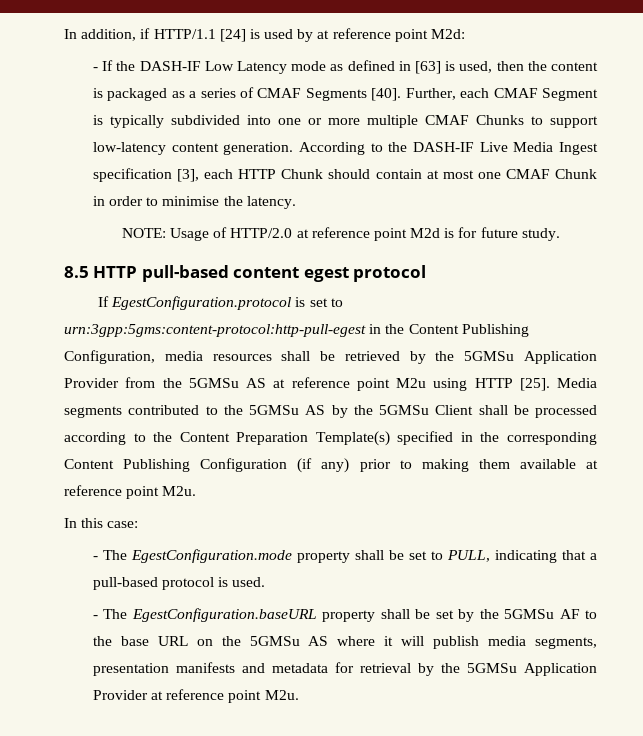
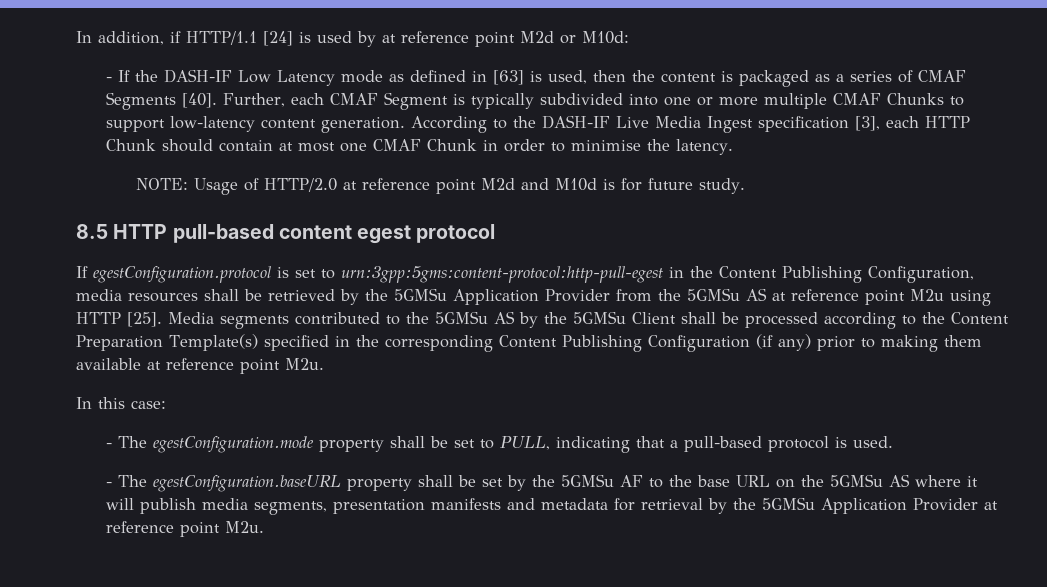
- In addition, if HTTP/1.1 [24] is used by at reference point M2d:
+ In addition, if HTTP/1.1 [24] is used by at reference point M2d or M10d:
- NOTE: Usage of HTTP/2.0 at reference point M2d is for future study.
+ NOTE: Usage of HTTP/2.0 at reference point M2d and M10d is for future study.
- If EgestConfiguration.protocol is set to urn:3gpp:5gms:content-protocol:http-pull-egest in the Content Publishing Configuration, media resources shall be retrieved by the 5GMSu Application Provider from the 5GMSu AS at reference point M2u using HTTP [25].
+ If egestConfiguration.protocol is set to urn:3gpp:5gms:content-protocol:http-pull-egest in the Content Publishing Configuration, media resources shall be retrieved by the 5GMSu Application Provider from the 5GMSu AS at reference point M2u using HTTP [25].
- - The EgestConfiguration.mode property shall be set to PULL, indicating that a pull-based protocol is used.
+ - The egestConfiguration.mode property shall be set to PULL, indicating that a pull-based protocol is used.
- - The EgestConfiguration.baseURL property shall be set by the 5GMSu AF to the base URL on the 5GMSu AS where it will publish media segments, presentation manifests and metadata for retrieval by the 5GMSu Application Provider at reference point M2u.
+ - The egestConfiguration.baseURL property shall be set by the 5GMSu AF to the base URL on the 5GMSu AS where it will publish media segments, presentation manifests and metadata for retrieval by the 5GMSu Application Provider at reference point M2u.

